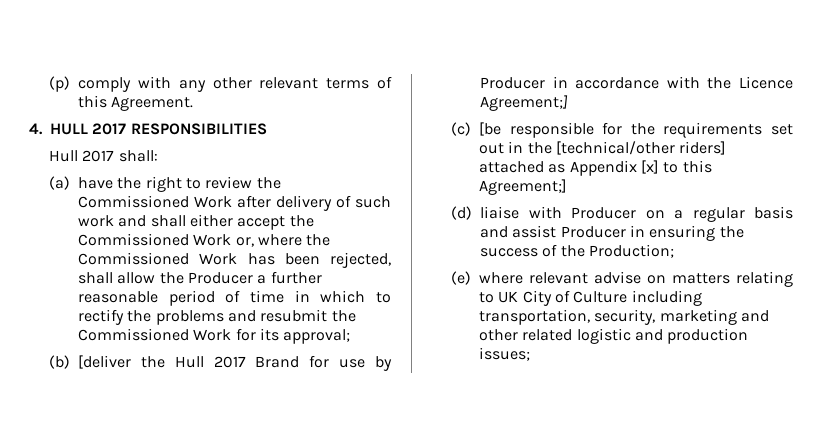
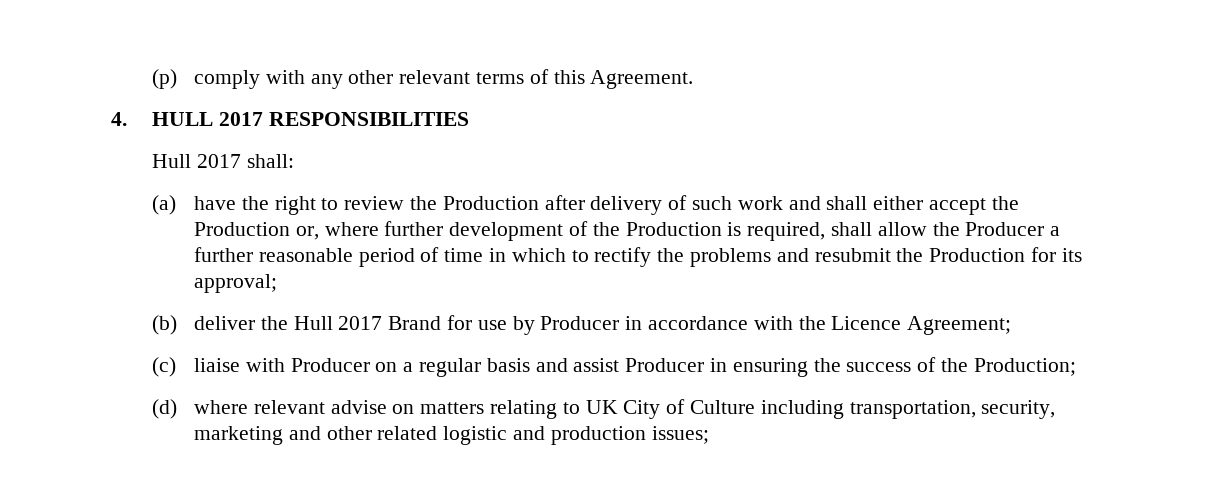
- (a) have the right to review the Commissioned Work after delivery of such work and shall either accept the Commissioned Work or, where the Commissioned Work has been rejected, shall allow the Producer a further reasonable period of time in which to rectify the problems and resubmit the Commissioned Work for its approval;
+ (a) have the right to review the Production after delivery of such work and shall either accept the Production or, where further development of the Production is required, shall allow the Producer a further reasonable period of time in which to rectify the problems and resubmit the Production for its approval;
- (b) [deliver the Hull 2017 Brand for use by Producer in accordance with the Licence Agreement;]
- (c) [be responsible for the requirements set out in the [technical/other riders] attached as Appendix [x] to this Agreement;]
- (d) liaise with Producer on a regular basis and assist Producer in ensuring the success of the Production;
+ (b) deliver the Hull 2017 Brand for use by Producer in accordance with the Licence Agreement;
+ (c) liaise with Producer on a regular basis and assist Producer in ensuring the success of the Production;
- (e) where relevant advise on matters relating to UK City of Culture including transportation, security, marketing and other related logistic and production issues;
+ (d) where relevant advise on matters relating to UK City of Culture including transportation, security, marketing and other related logistic and production issues;

